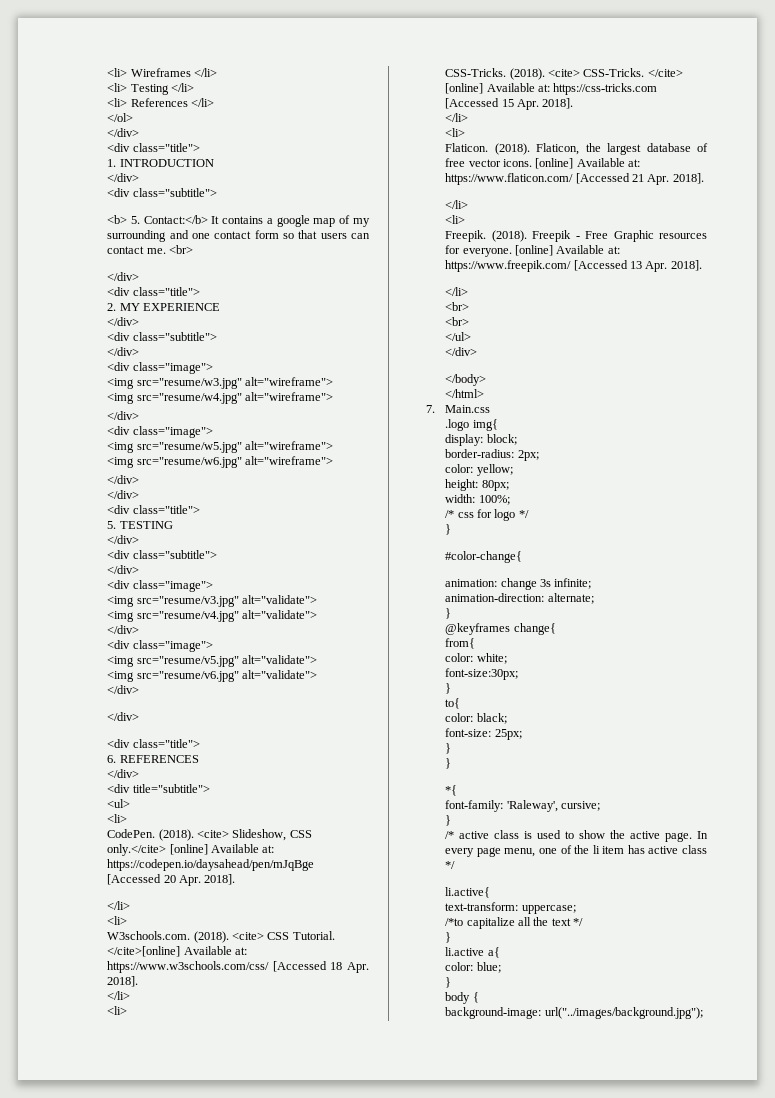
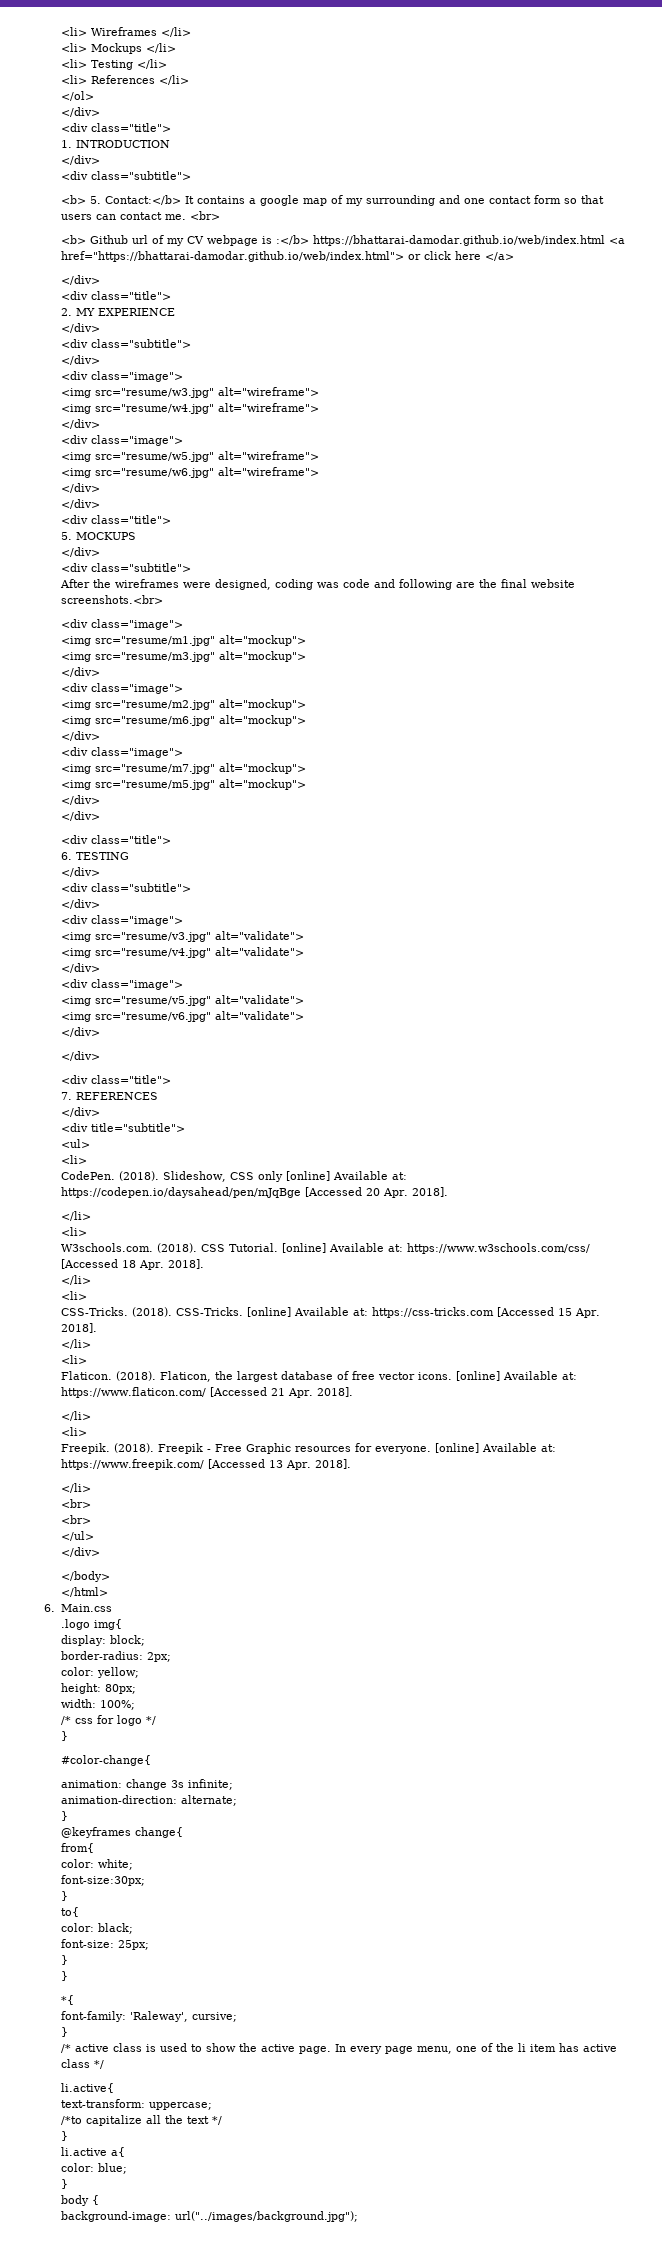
+ <li> Mockups </li>
+ <b> Github url of my CV webpage is :</b> https://bhattarai-damodar.github.io/web/index.html <a href="https://bhattarai-damodar.github.io/web/index.html"> or click here </a>
- 5. TESTING
+ 5. MOCKUPS
+ </div>
+ <div class="subtitle">
+ After the wireframes were designed, coding was code and following are the final website screenshots.<br>
+ <div class="image">
+ <img src="resume/m1.jpg" alt="mockup">
+ <img src="resume/m3.jpg" alt="mockup">
+ </div>
+ <div class="image">
+ <img src="resume/m2.jpg" alt="mockup">
+ <img src="resume/m6.jpg" alt="mockup">
+ </div>
+ <div class="image">
+ <img src="resume/m7.jpg" alt="mockup">
+ <img src="resume/m5.jpg" alt="mockup">
+ </div>
+ </div>
+ <div class="title">
+ 6. TESTING
- 6. REFERENCES
+ 7. REFERENCES
- <cite> Slideshow, CSS only.</cite> [online] Available at: https://codepen.io/daysahead/pen/mJqBge [Accessed 20 Apr. 2018].
+ Slideshow, CSS only [online] Available at: https://codepen.io/daysahead/pen/mJqBge [Accessed 20 Apr. 2018].
- <cite> CSS Tutorial.
+ CSS Tutorial.
- </cite>[online] Available at: https://www.w3schools.com/css/ [Accessed 18 Apr. 2018].
+ [online] Available at: https://www.w3schools.com/css/ [Accessed 18 Apr. 2018].
- <cite> CSS-Tricks. </cite> [online] Available at: https://css-tricks.com [Accessed 15 Apr. 2018].
+ CSS-Tricks. [online] Available at: https://css-tricks.com [Accessed 15 Apr. 2018].
- 7. Main.css
+ 6. Main.css

